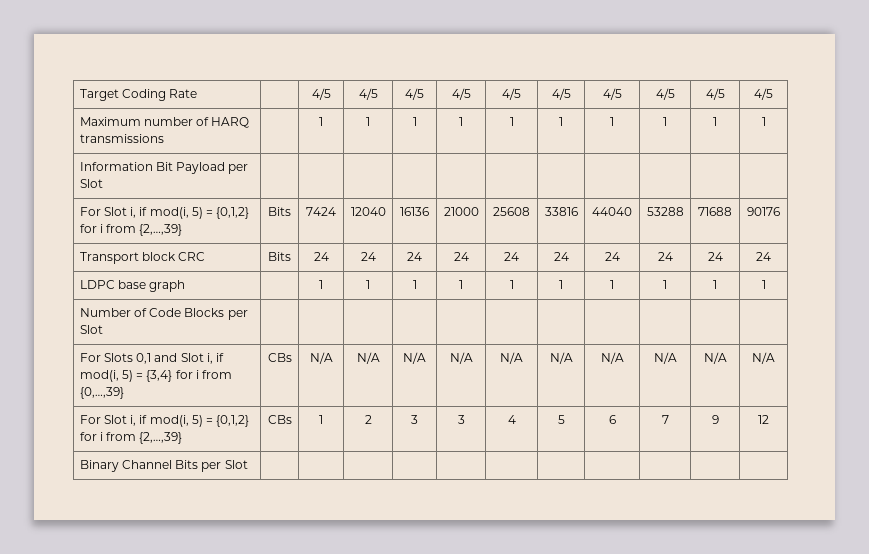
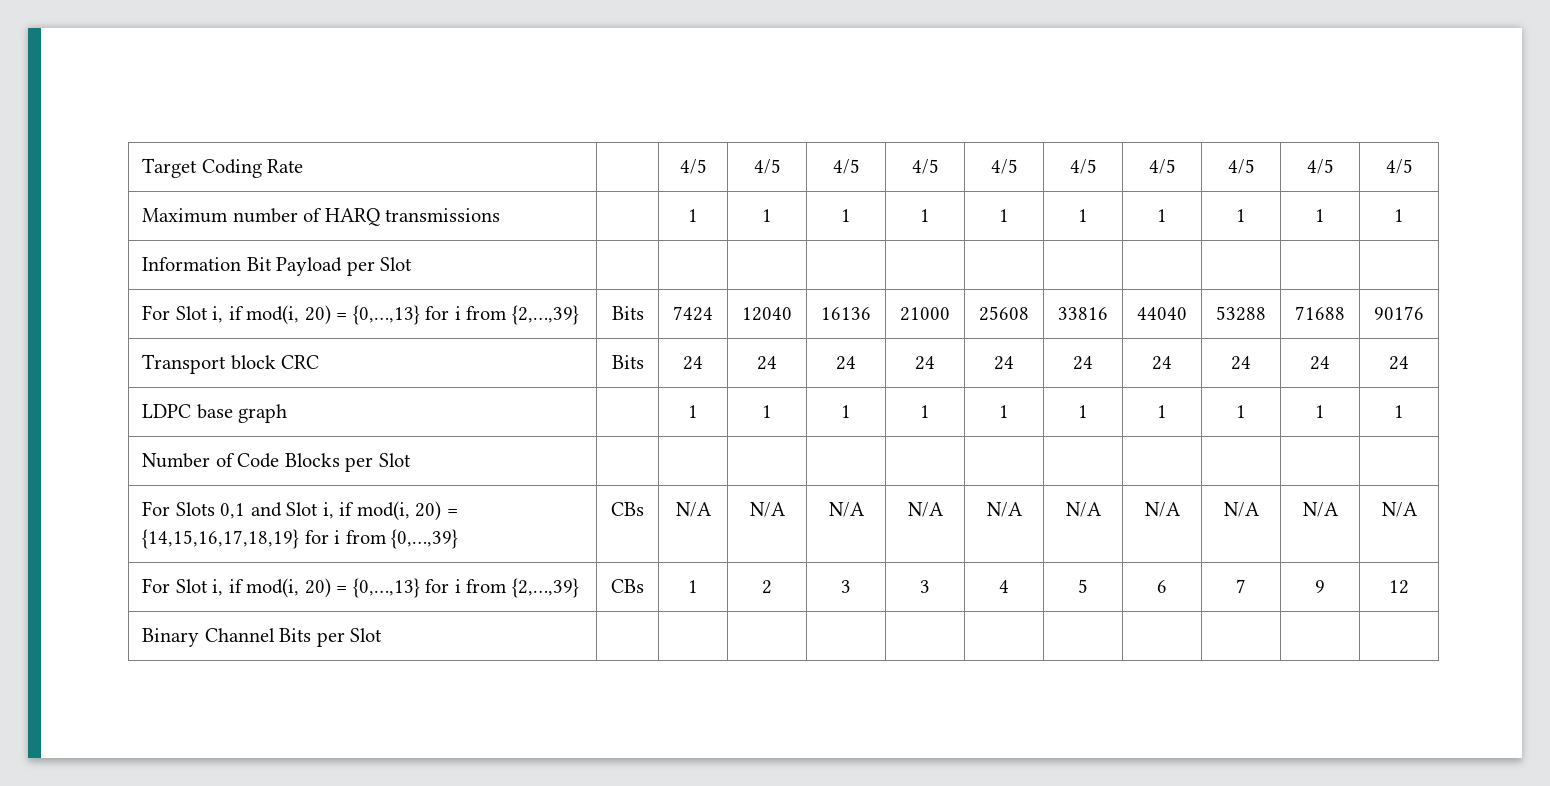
- For Slot i, if mod(i, 5) = {0,1,2} for i from {2,…,39} | Bits | 7424 | 12040 | 16136 | 21000 | 25608 | 33816 | 44040 | 53288 | 71688 | 90176
+ For Slot i, if mod(i, 20) = {0,…,13} for i from {2,…,39} | Bits | 7424 | 12040 | 16136 | 21000 | 25608 | 33816 | 44040 | 53288 | 71688 | 90176
- For Slots 0,1 and Slot i, if mod(i, 5) = {3,4} for i from {0,…,39} | CBs | N/A | N/A | N/A | N/A | N/A | N/A | N/A | N/A | N/A | N/A
+ For Slots 0,1 and Slot i, if mod(i, 20) = {14,15,16,17,18,19} for i from {0,…,39} | CBs | N/A | N/A | N/A | N/A | N/A | N/A | N/A | N/A | N/A | N/A
- For Slot i, if mod(i, 5) = {0,1,2} for i from {2,…,39} | CBs | 1 | 2 | 3 | 3 | 4 | 5 | 6 | 7 | 9 | 12
+ For Slot i, if mod(i, 20) = {0,…,13} for i from {2,…,39} | CBs | 1 | 2 | 3 | 3 | 4 | 5 | 6 | 7 | 9 | 12

